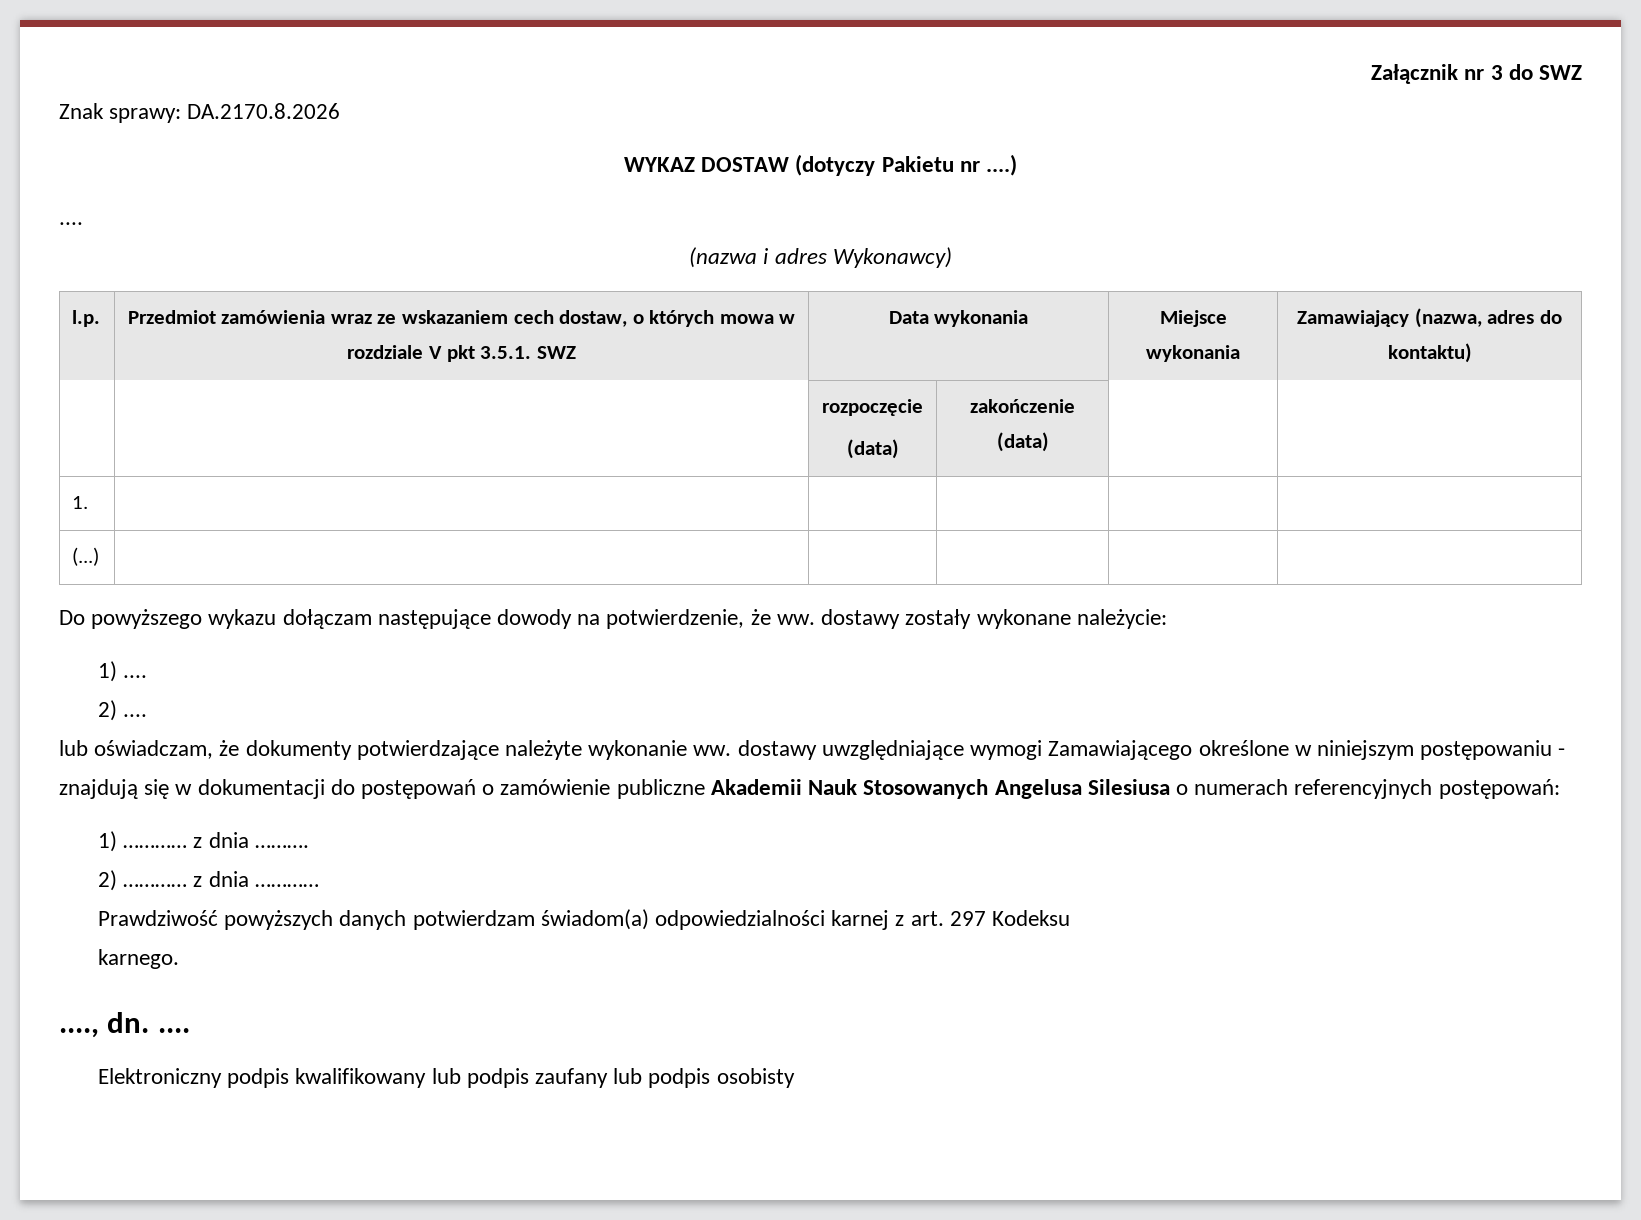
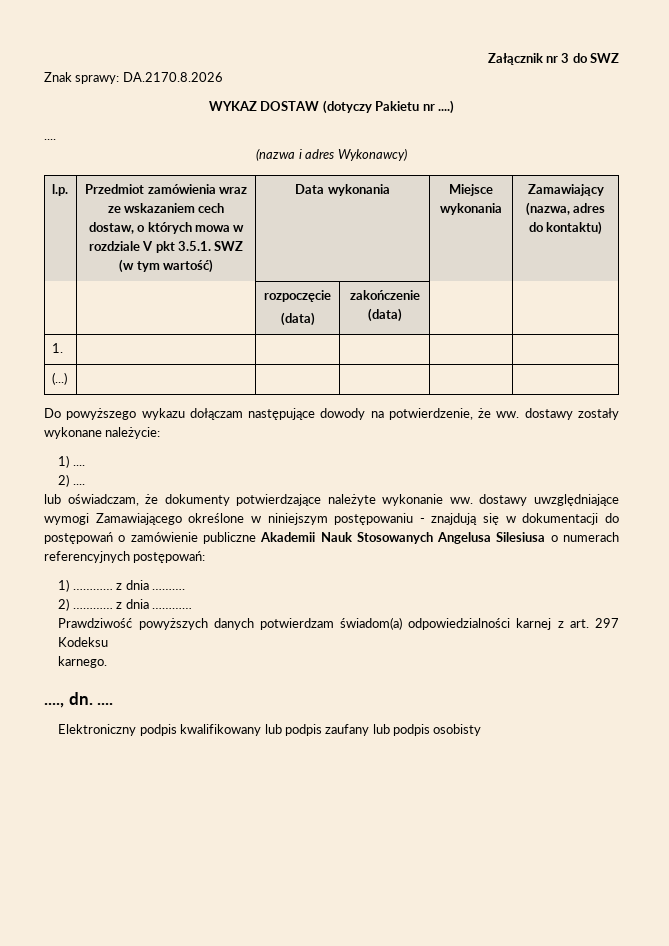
- l.p. | Przedmiot zamówienia wraz ze wskazaniem cech dostaw, o których mowa w rozdziale V pkt 3.5.1. SWZ | Data wykonania | Miejsce wykonania | Zamawiający (nazwa, adres do kontaktu)
+ l.p. | Przedmiot zamówienia wraz ze wskazaniem cech dostaw, o których mowa w rozdziale V pkt 3.5.1. SWZ (w tym wartość) | Data wykonania | Miejsce wykonania | Zamawiający (nazwa, adres do kontaktu)

